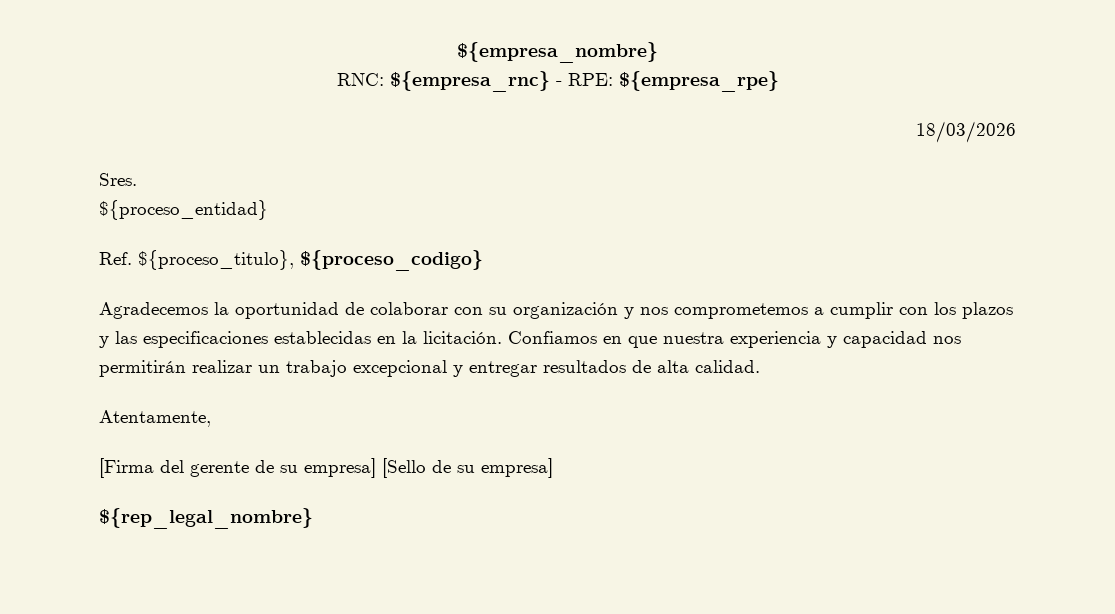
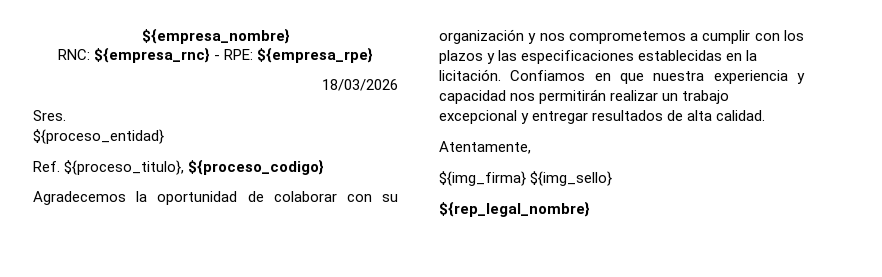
- [Firma del gerente de su empresa] [Sello de su empresa]
+ ${img_firma} ${img_sello}

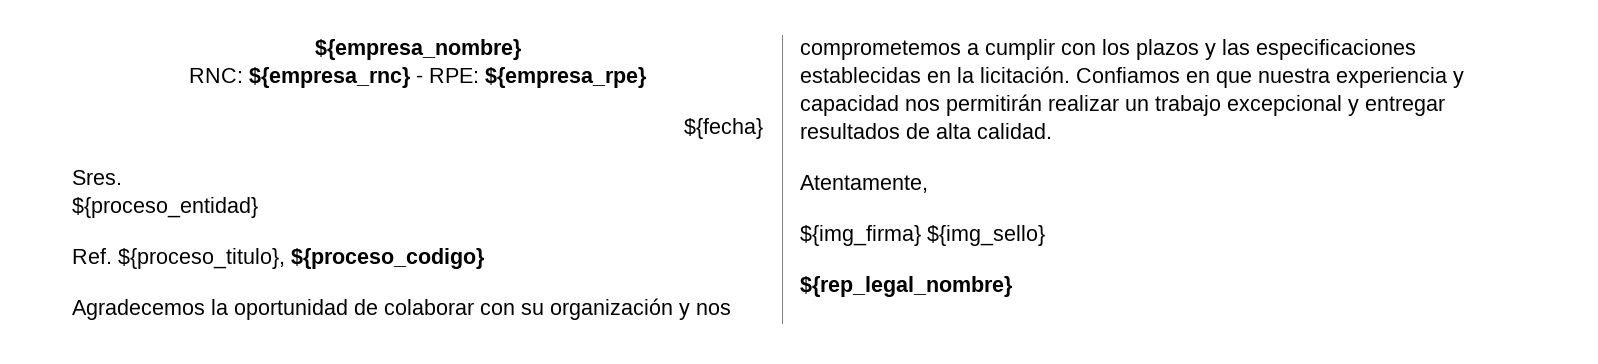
- 18/03/2026
+ ${fecha}

